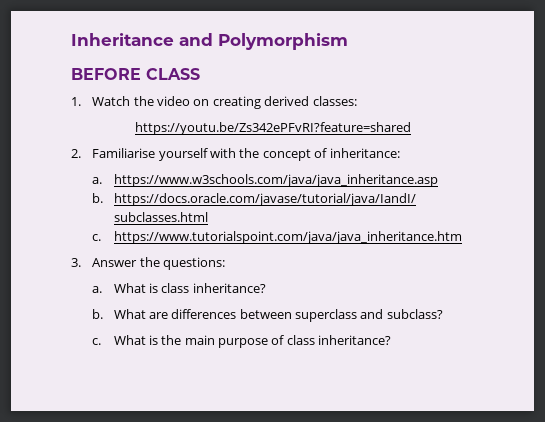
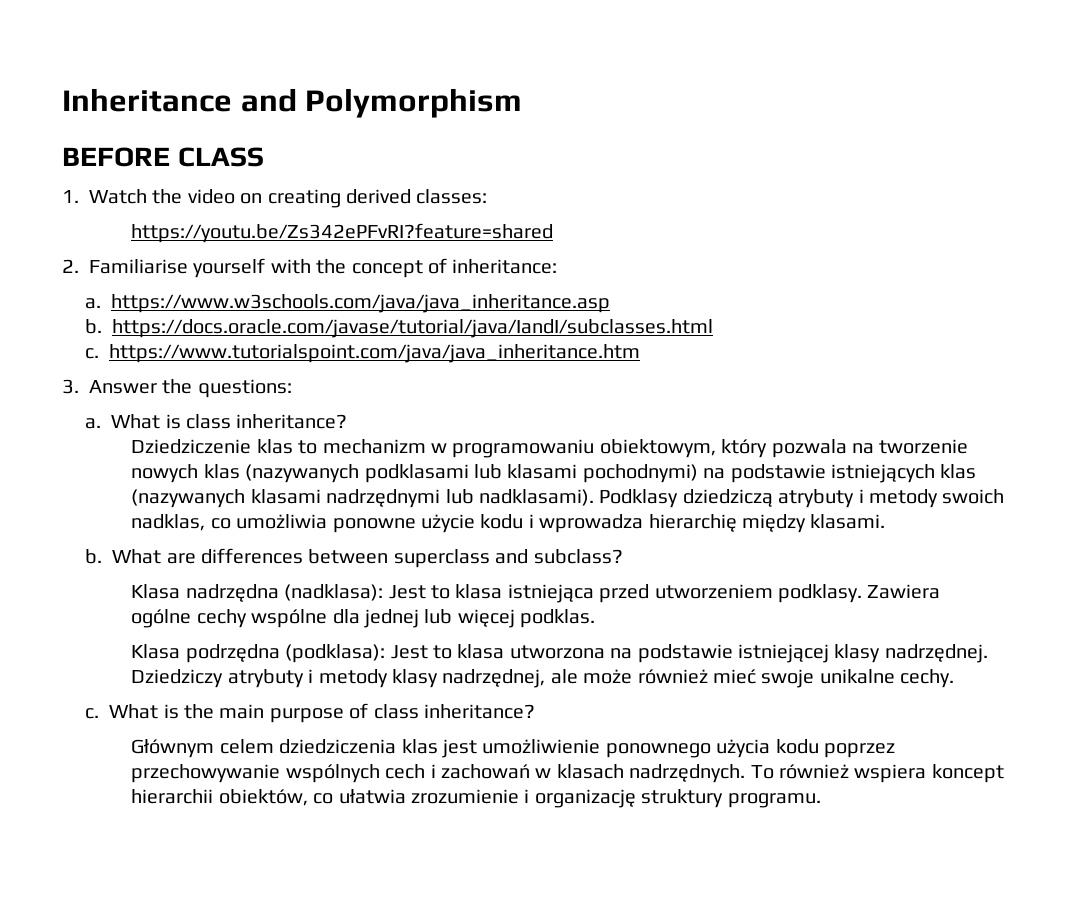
+ Dziedziczenie klas to mechanizm w programowaniu obiektowym, który pozwala na tworzenie nowych klas (nazywanych podklasami lub klasami pochodnymi) na podstawie istniejących klas (nazywanych klasami nadrzędnymi lub nadklasami). Podklasy dziedziczą atrybuty i metody swoich nadklas, co umożliwia ponowne użycie kodu i wprowadza hierarchię między klasami.
+ Klasa nadrzędna (nadklasa): Jest to klasa istniejąca przed utworzeniem podklasy. Zawiera ogólne cechy wspólne dla jednej lub więcej podklas.
+ Klasa podrzędna (podklasa): Jest to klasa utworzona na podstawie istniejącej klasy nadrzędnej. Dziedziczy atrybuty i metody klasy nadrzędnej, ale może również mieć swoje unikalne cechy.
+ Głównym celem dziedziczenia klas jest umożliwienie ponownego użycia kodu poprzez przechowywanie wspólnych cech i zachowań w klasach nadrzędnych. To również wspiera koncept hierarchii obiektów, co ułatwia zrozumienie i organizację struktury programu.

